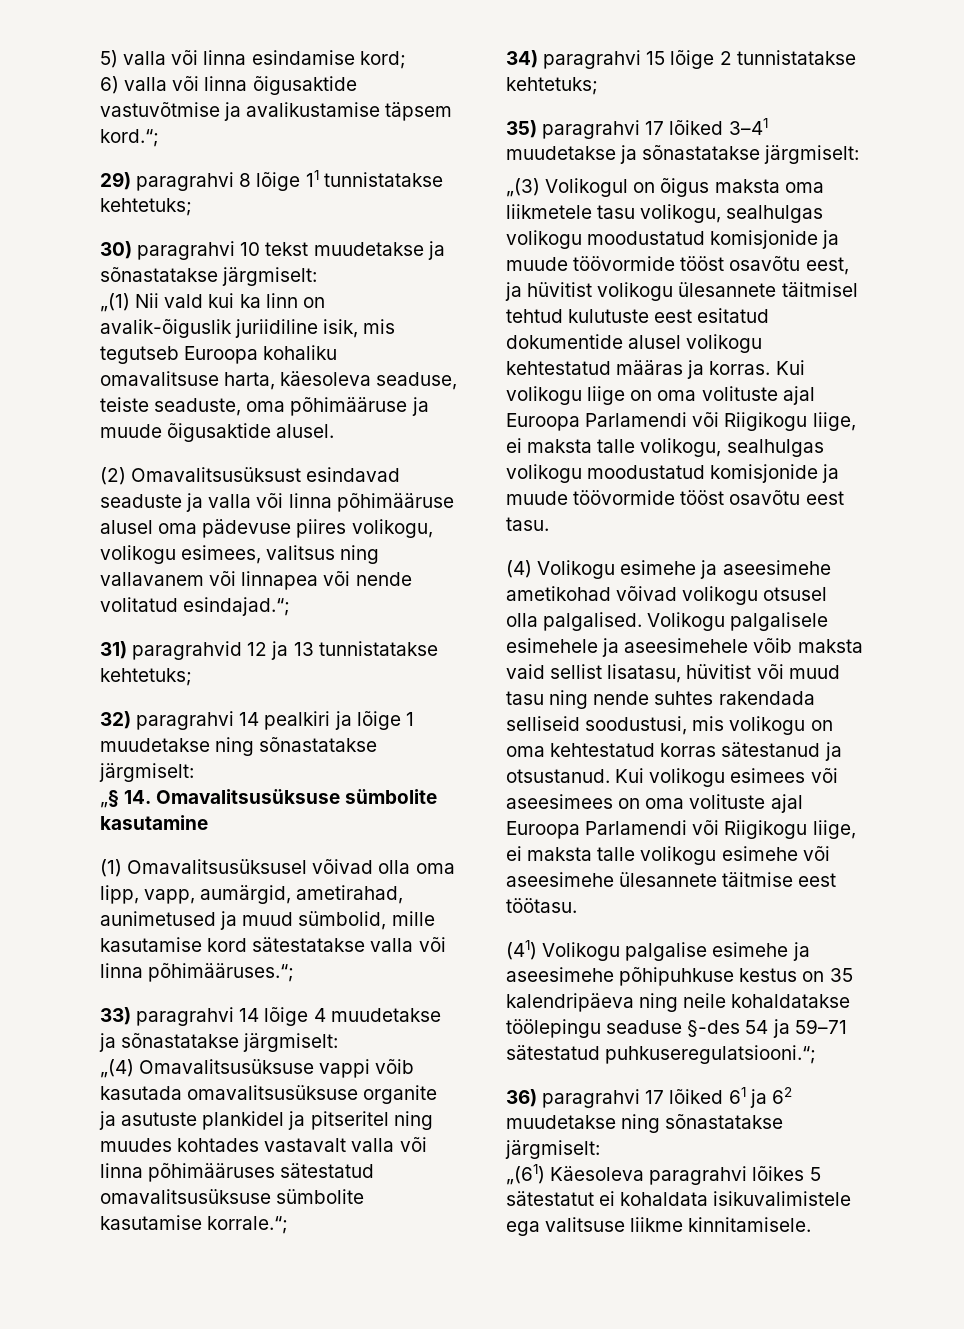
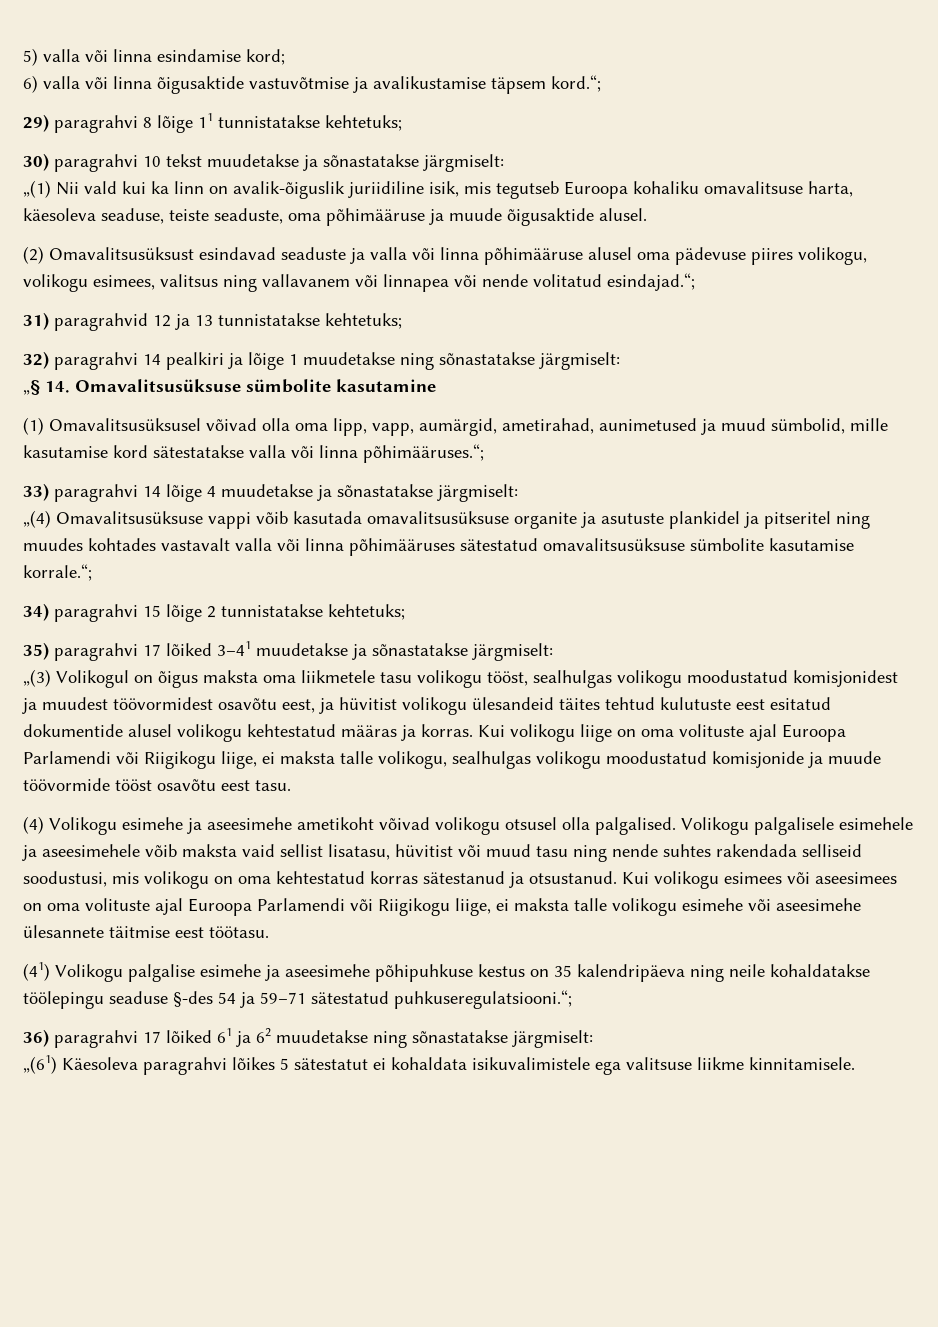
- „(3) Volikogul on õigus maksta oma liikmetele tasu volikogu, sealhulgas volikogu moodustatud komisjonide ja muude töövormide tööst osavõtu eest, ja hüvitist volikogu ülesannete täitmisel tehtud kulutuste eest esitatud dokumentide alusel volikogu kehtestatud määras ja korras.
+ „(3) Volikogul on õigus maksta oma liikmetele tasu volikogu tööst, sealhulgas volikogu moodustatud komisjonidest ja muudest töövormidest osavõtu eest, ja hüvitist volikogu ülesandeid täites tehtud kulutuste eest esitatud dokumentide alusel volikogu kehtestatud määras ja korras.
- (4) Volikogu esimehe ja aseesimehe ametikohad võivad volikogu otsusel olla palgalised.
+ (4) Volikogu esimehe ja aseesimehe ametikoht võivad volikogu otsusel olla palgalised.

